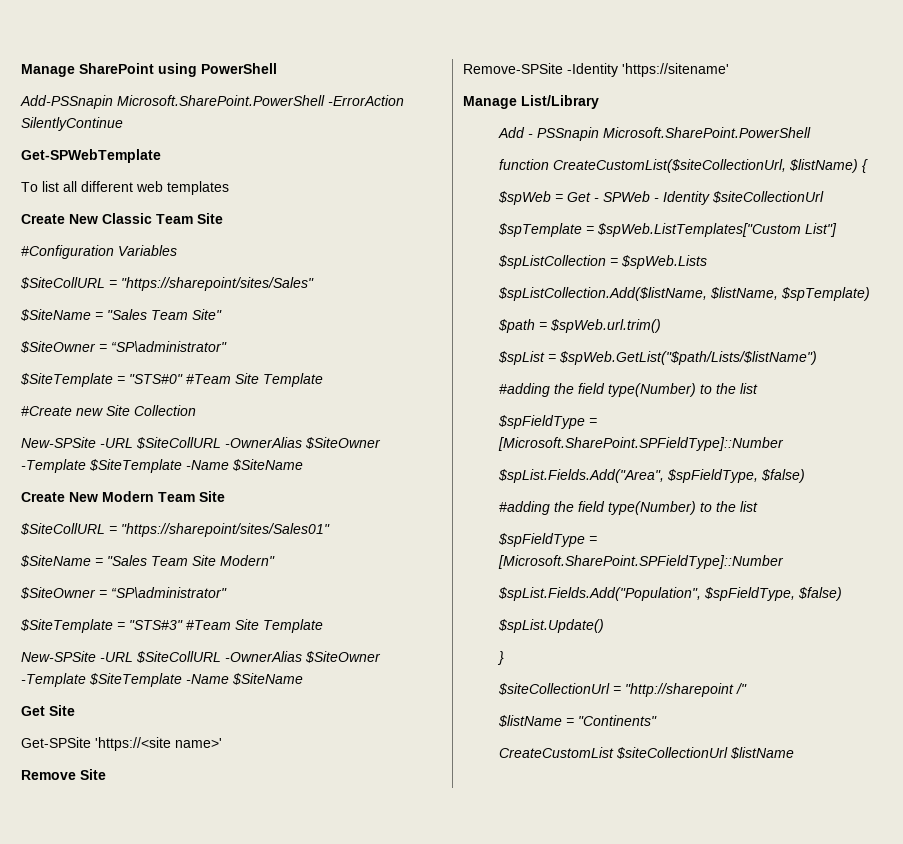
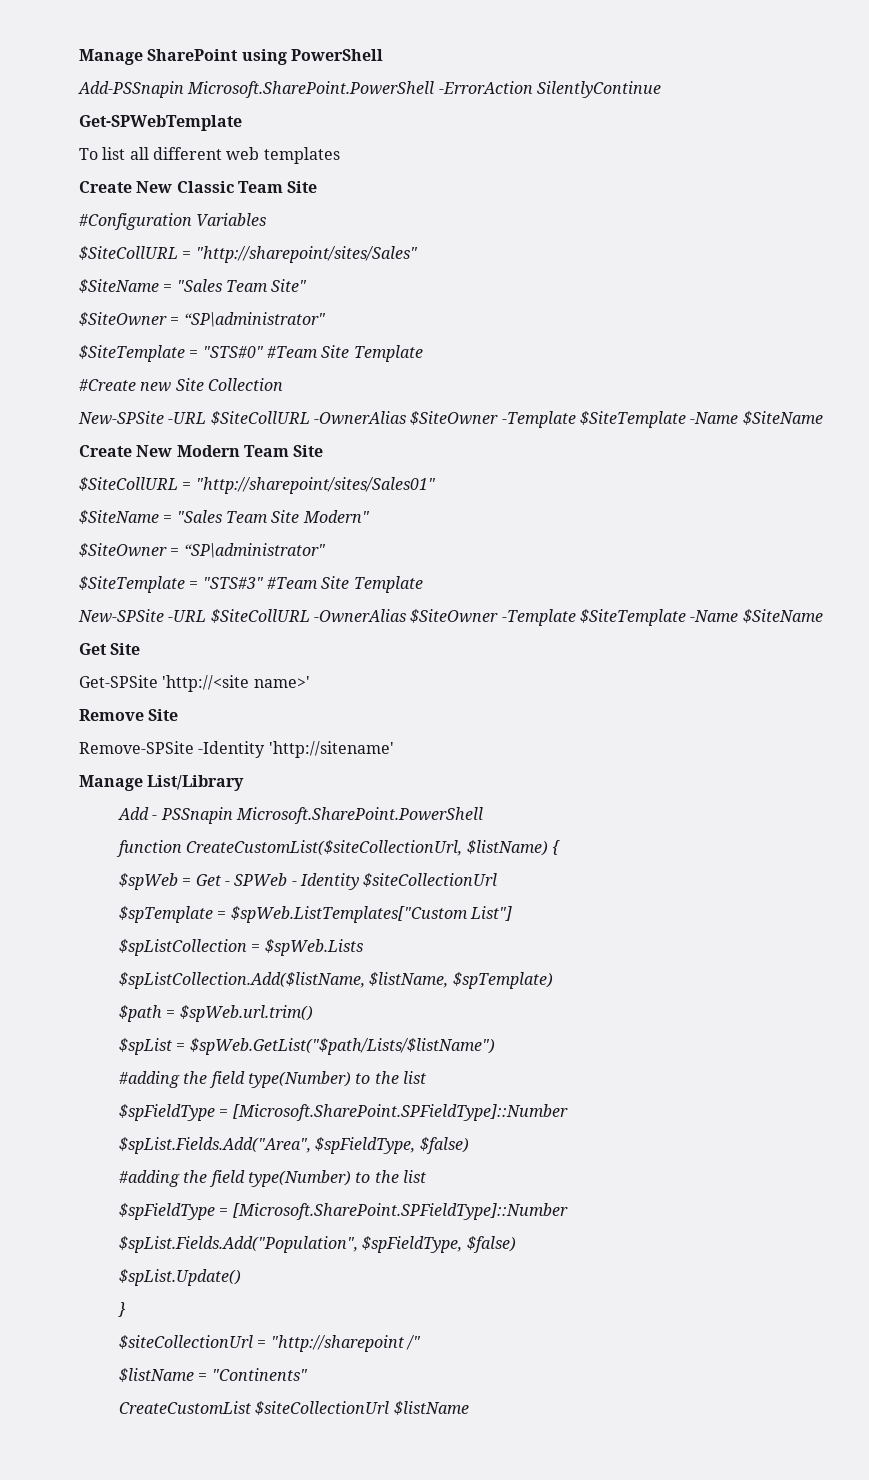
- $SiteCollURL = "https://sharepoint/sites/Sales"
+ $SiteCollURL = "http://sharepoint/sites/Sales"
- $SiteCollURL = "https://sharepoint/sites/Sales01"
+ $SiteCollURL = "http://sharepoint/sites/Sales01"
- Get-SPSite 'https://<site name>'
+ Get-SPSite 'http://<site name>'
- Remove-SPSite -Identity 'https://sitename'
+ Remove-SPSite -Identity 'http://sitename'

